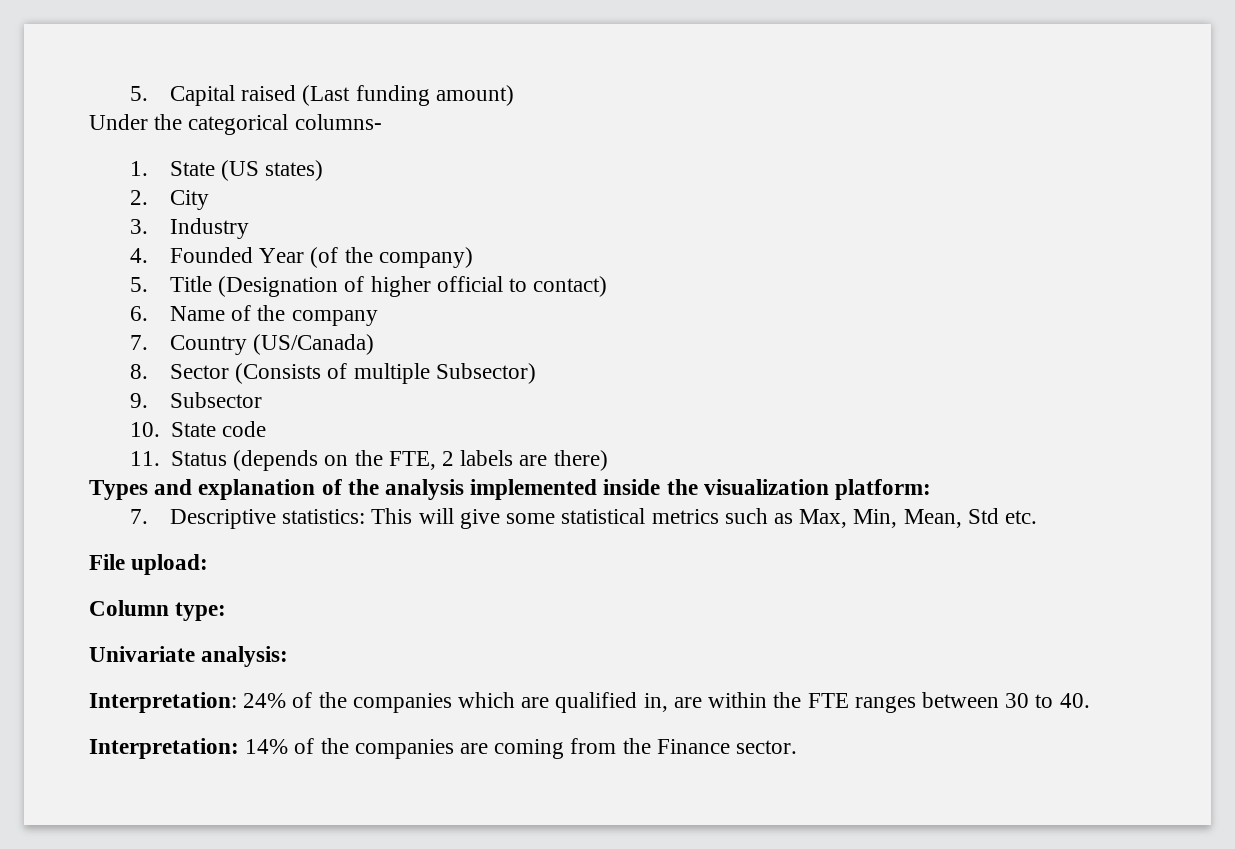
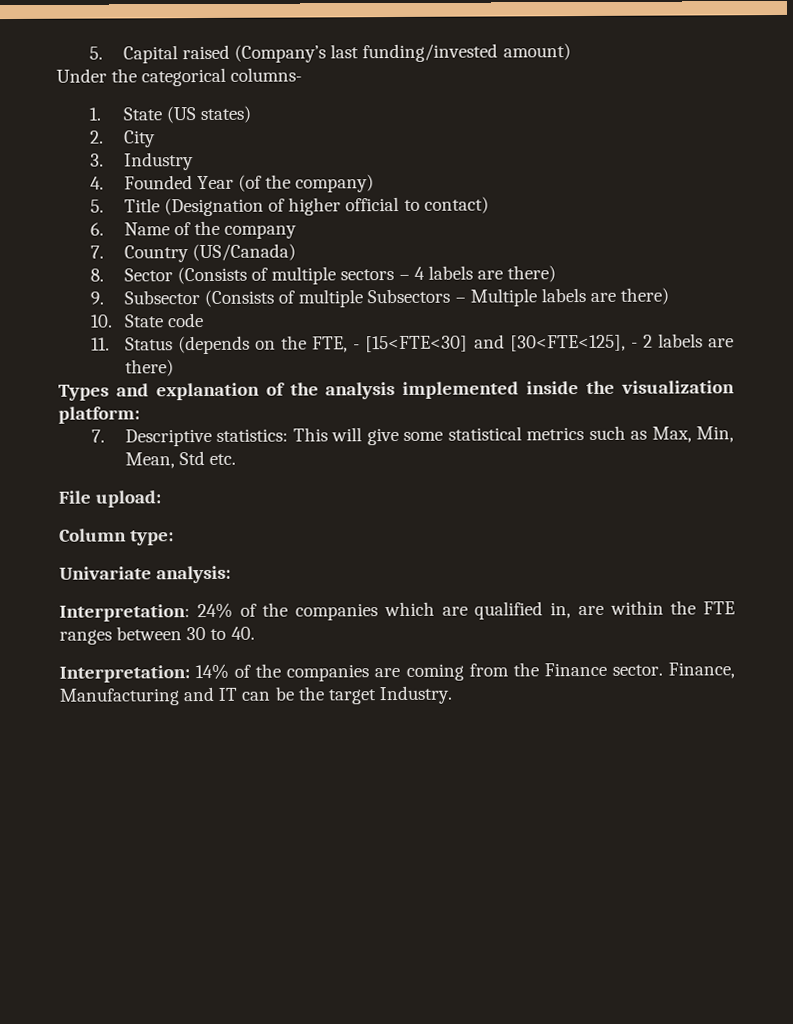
- 5. Capital raised (Last funding amount)
+ 5. Capital raised (Company’s last funding/invested amount)
- 8. Sector (Consists of multiple Subsector)
- 9. Subsector
+ 8. Sector (Consists of multiple sectors – 4 labels are there)
+ 9. Subsector (Consists of multiple Subsectors – Multiple labels are there)
- 11. Status (depends on the FTE, 2 labels are there)
+ 11. Status (depends on the FTE, - [15<FTE<30] and [30<FTE<125], - 2 labels are there)
+ Finance, Manufacturing and IT can be the target Industry.

